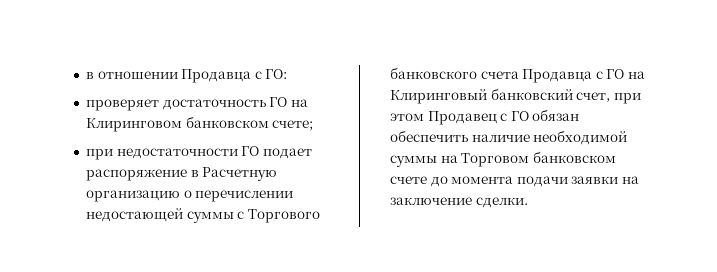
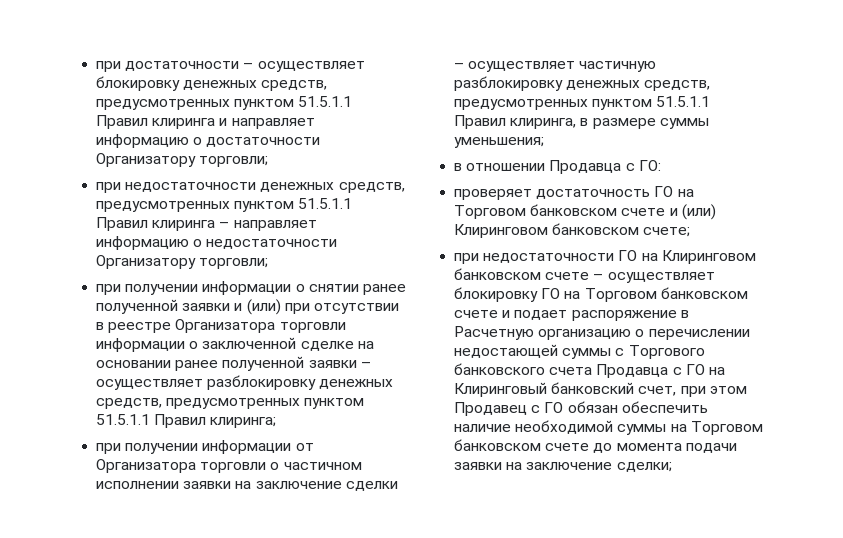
+ при достаточности – осуществляет блокировку денежных средств, предусмотренных пунктом 51.5.1.1 Правил клиринга и направляет информацию о достаточности Организатору торговли;
+ при недостаточности денежных средств, предусмотренных пунктом 51.5.1.1 Правил клиринга – направляет информацию о недостаточности Организатору торговли;
+ при получении информации о снятии ранее полученной заявки и (или) при отсутствии в реестре Организатора торговли информации о заключенной сделке на основании ранее полученной заявки – осуществляет разблокировку денежных средств, предусмотренных пунктом 51.5.1.1 Правил клиринга;
+ при получении информации от Организатора торговли о частичном исполнении заявки на заключение сделки – осуществляет частичную разблокировку денежных средств, предусмотренных пунктом 51.5.1.1 Правил клиринга, в размере суммы уменьшения;
- проверяет достаточность ГО на Клиринговом банковском счете;
+ проверяет достаточность ГО на Торговом банковском счете и (или) Клиринговом банковском счете;
- при недостаточности ГО подает распоряжение в Расчетную организацию о перечислении недостающей суммы с Торгового банковского счета Продавца с ГО на Клиринговый банковский счет, при этом Продавец с ГО обязан обеспечить наличие необходимой суммы на Торговом банковском счете до момента подачи заявки на заключение сделки.
+ при недостаточности ГО на Клиринговом банковском счете – осуществляет блокировку ГО на Торговом банковском счете и подает распоряжение в Расчетную организацию о перечислении недостающей суммы с Торгового банковского счета Продавца с ГО на Клиринговый банковский счет, при этом Продавец с ГО обязан обеспечить наличие необходимой суммы на Торговом банковском счете до момента подачи заявки на заключение сделки;

